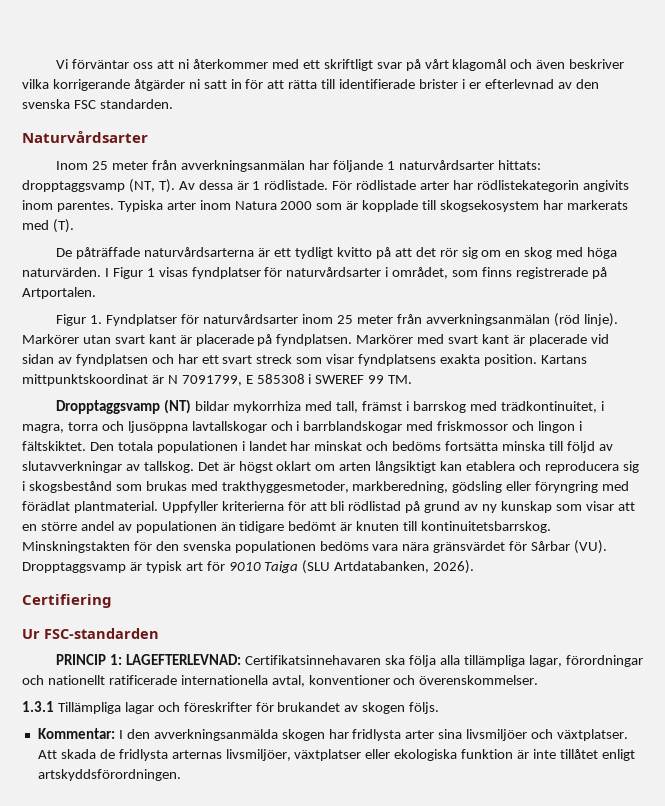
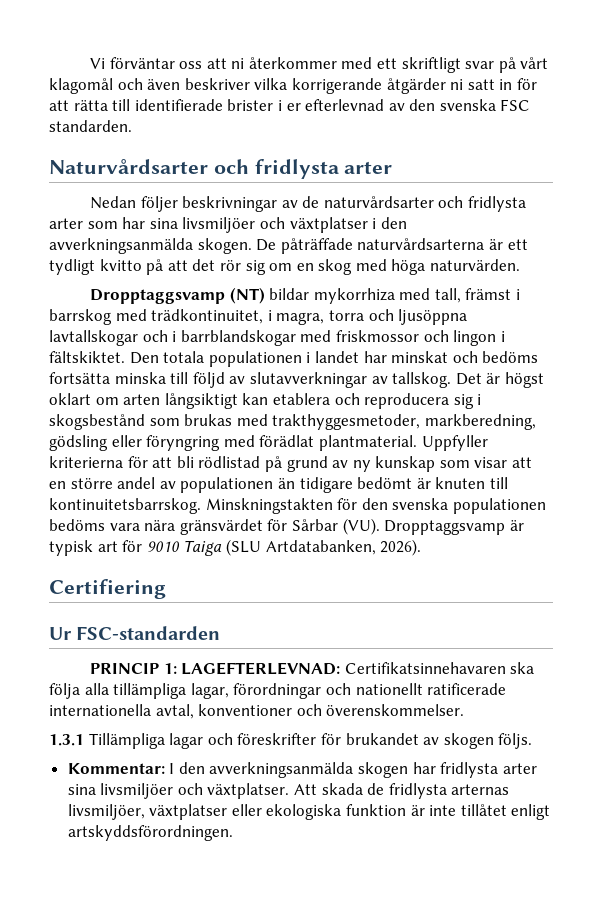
- Naturvårdsarter
- Inom 25 meter från avverkningsanmälan har följande 1 naturvårdsarter hittats: dropptaggsvamp (NT, T). Av dessa är 1 rödlistade. För rödlistade arter har rödlistekategorin angivits inom parentes. Typiska arter inom Natura 2000 som är kopplade till skogsekosystem har markerats med (T).
- De påträffade naturvårdsarterna är ett tydligt kvitto på att det rör sig om en skog med höga naturvärden. I Figur 1 visas fyndplatser för naturvårdsarter i området, som finns registrerade på Artportalen.
- Figur 1. Fyndplatser för naturvårdsarter inom 25 meter från avverkningsanmälan (röd linje). Markörer utan svart kant är placerade på fyndplatsen. Markörer med svart kant är placerade vid sidan av fyndplatsen och har ett svart streck som visar fyndplatsens exakta position. Kartans mittpunktskoordinat är N 7091799, E 585308 i SWEREF 99 TM.
+ Naturvårdsarter och fridlysta arter
+ Nedan följer beskrivningar av de naturvårdsarter och fridlysta arter som har sina livsmiljöer och växtplatser i den avverkningsanmälda skogen. De påträffade naturvårdsarterna är ett tydligt kvitto på att det rör sig om en skog med höga naturvärden.

